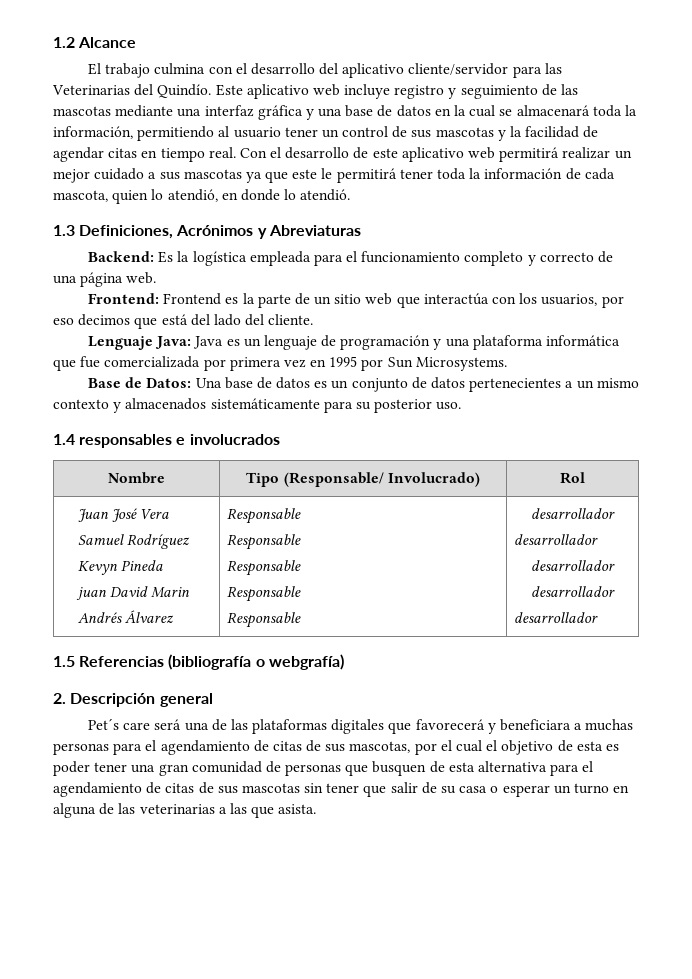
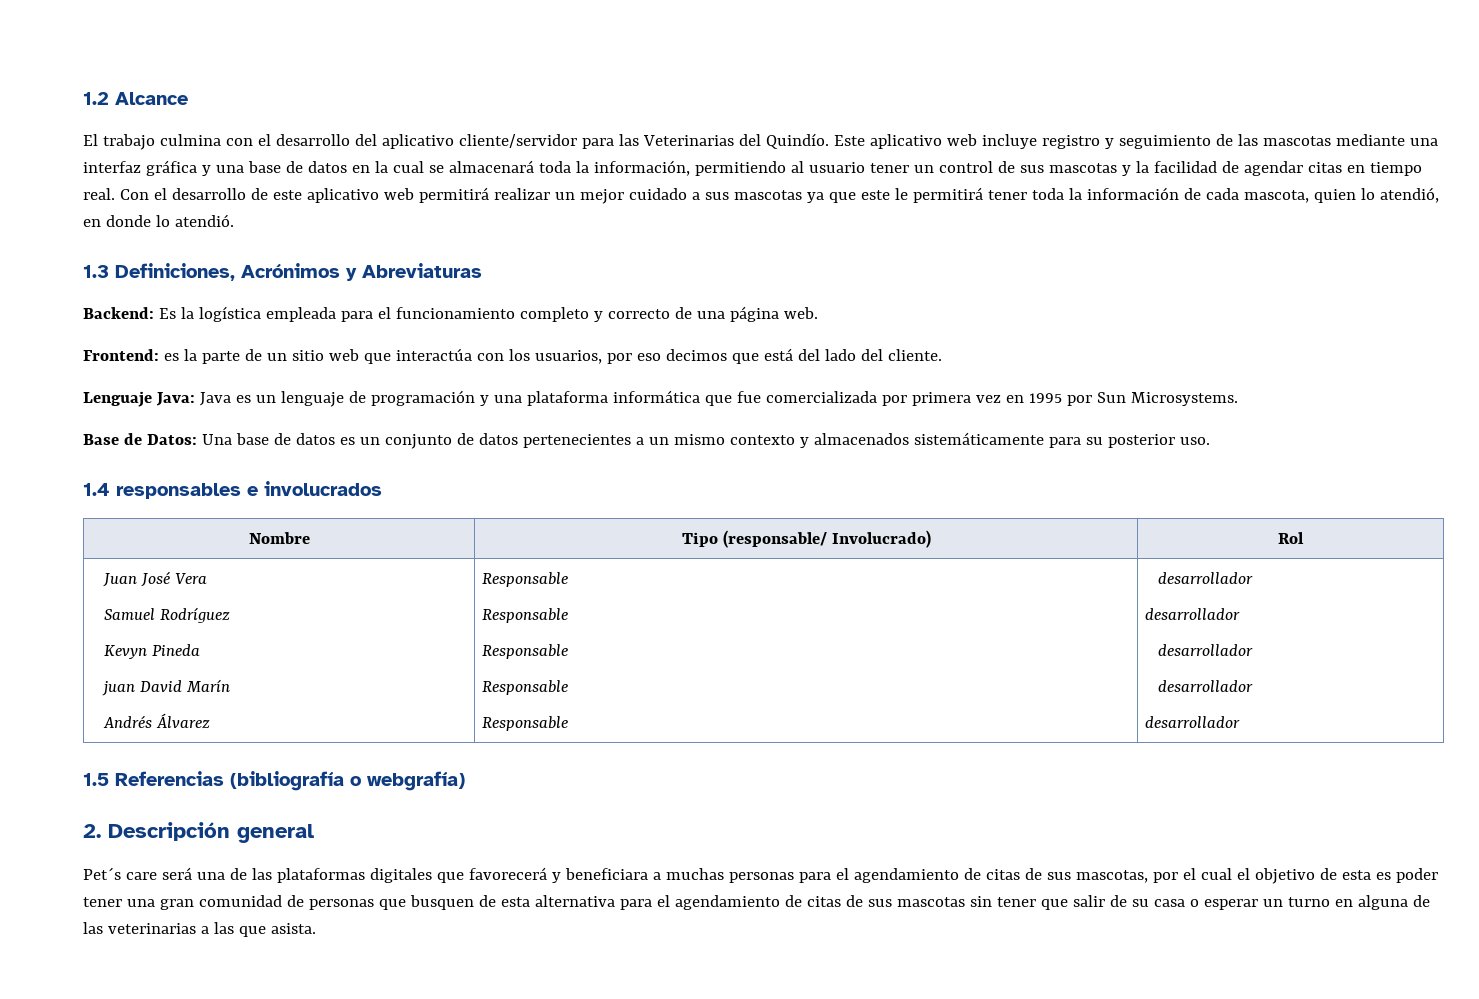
- Frontend: Frontend es la parte de un sitio web que interactúa con los usuarios, por eso decimos que está del lado del cliente.
+ Frontend: es la parte de un sitio web que interactúa con los usuarios, por eso decimos que está del lado del cliente.
- Nombre | Tipo (Responsable/ Involucrado) | Rol
+ Nombre | Tipo (responsable/ Involucrado) | Rol
  Juan José Vera
  Samuel Rodríguez
  Kevyn Pineda
- juan David Marin
+ juan David Marín

